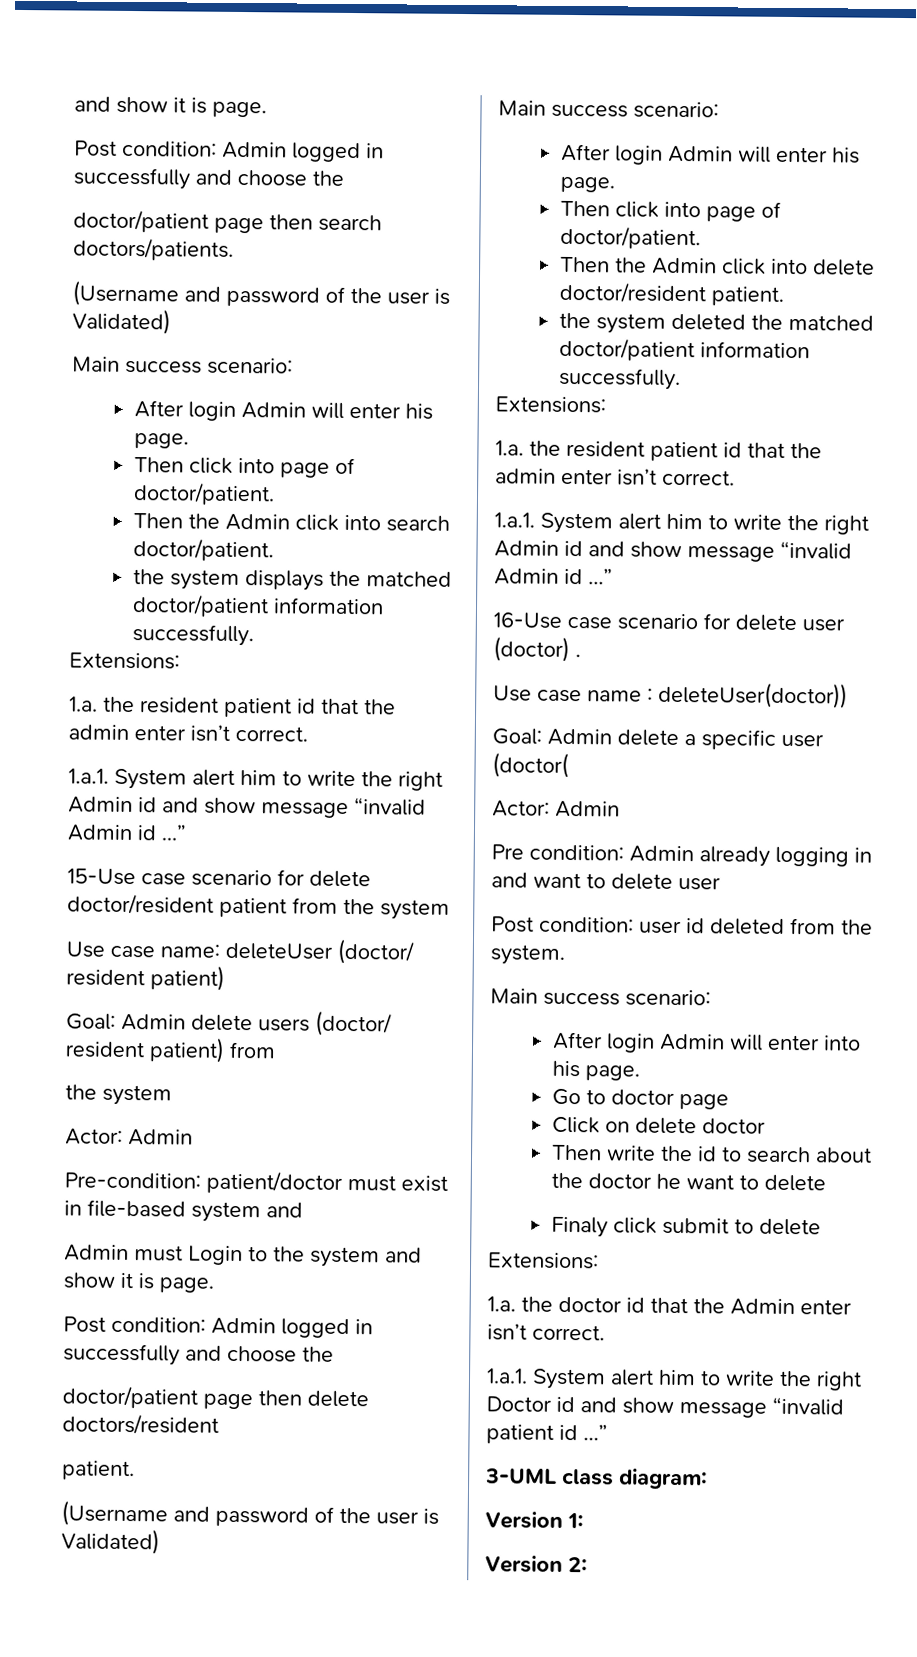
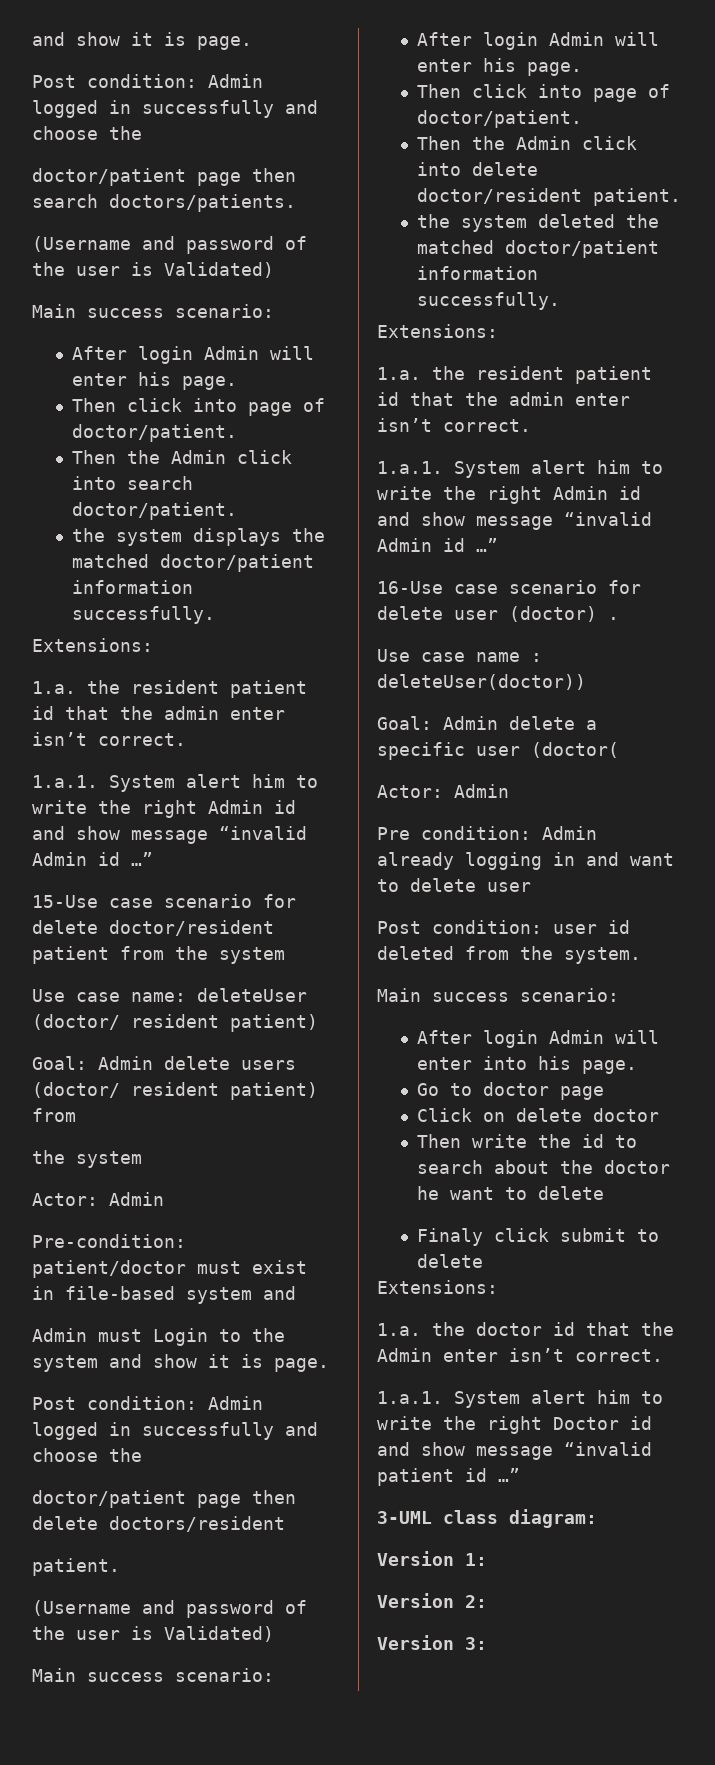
+ Version 3:

